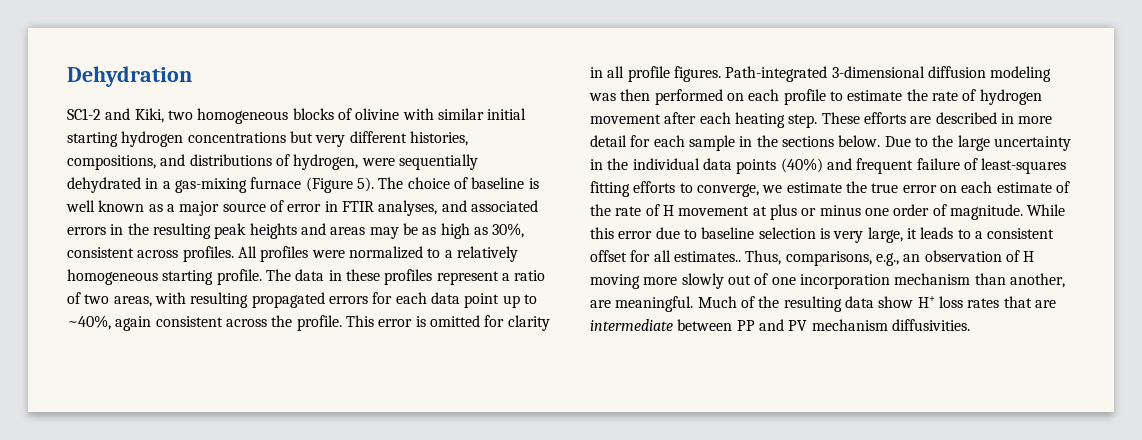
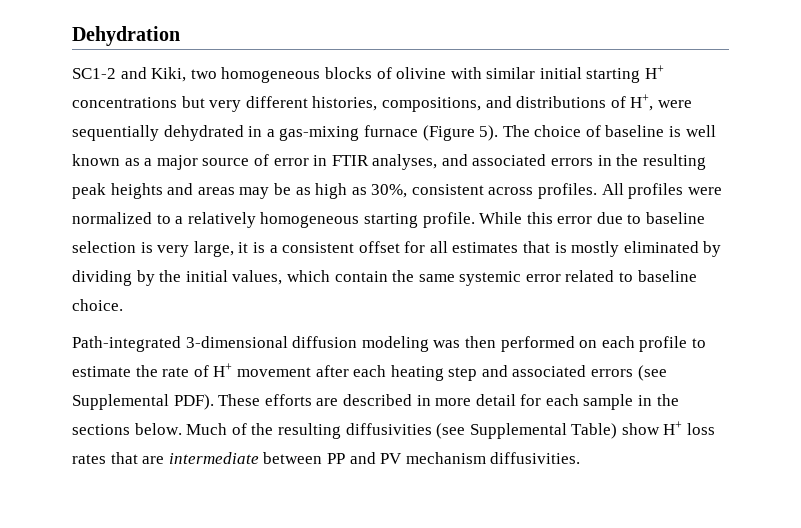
- SC1-2 and Kiki, two homogeneous blocks of olivine with similar initial starting hydrogen concentrations but very different histories, compositions, and distributions of hydrogen, were sequentially dehydrated in a gas-mixing furnace (Figure 5).
+ SC1-2 and Kiki, two homogeneous blocks of olivine with similar initial starting H+ concentrations but very different histories, compositions, and distributions of H+, were sequentially dehydrated in a gas-mixing furnace (Figure 5).
- The data in these profiles represent a ratio of two areas, with resulting propagated errors for each data point up to ~40%, again consistent across the profile. This error is omitted for clarity in all profile figures. Path-integrated 3-dimensional diffusion modeling was then performed on each profile to estimate the rate of hydrogen movement after each heating step.
+ While this error due to baseline selection is very large, it is a consistent offset for all estimates that is mostly eliminated by dividing by the initial values, which contain the same systemic error related to baseline choice.
+ Path-integrated 3-dimensional diffusion modeling was then performed on each profile to estimate the rate of H+ movement after each heating step and associated errors (see Supplemental PDF).
- Due to the large uncertainty in the individual data points (40%) and frequent failure of least-squares fitting efforts to converge, we estimate the true error on each estimate of the rate of H movement at plus or minus one order of magnitude. While this error due to baseline selection is very large, it leads to a consistent offset for all estimates.. Thus, comparisons, e.g., an observation of H moving more slowly out of one incorporation mechanism than another, are meaningful. Much of the resulting data show H+ loss rates that are intermediate between PP and PV mechanism diffusivities.
+ Much of the resulting diffusivities (see Supplemental Table) show H+ loss rates that are intermediate between PP and PV mechanism diffusivities.

